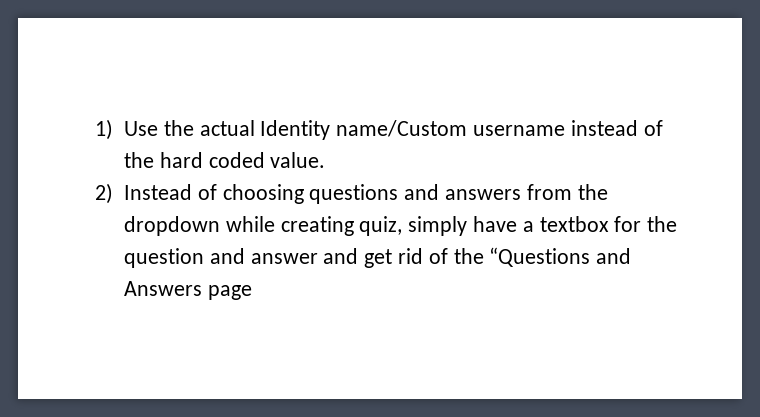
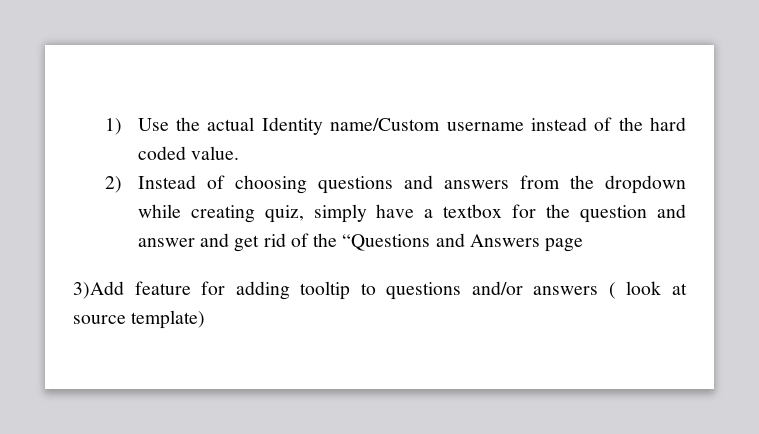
+ 3)Add feature for adding tooltip to questions and/or answers ( look at source template)

